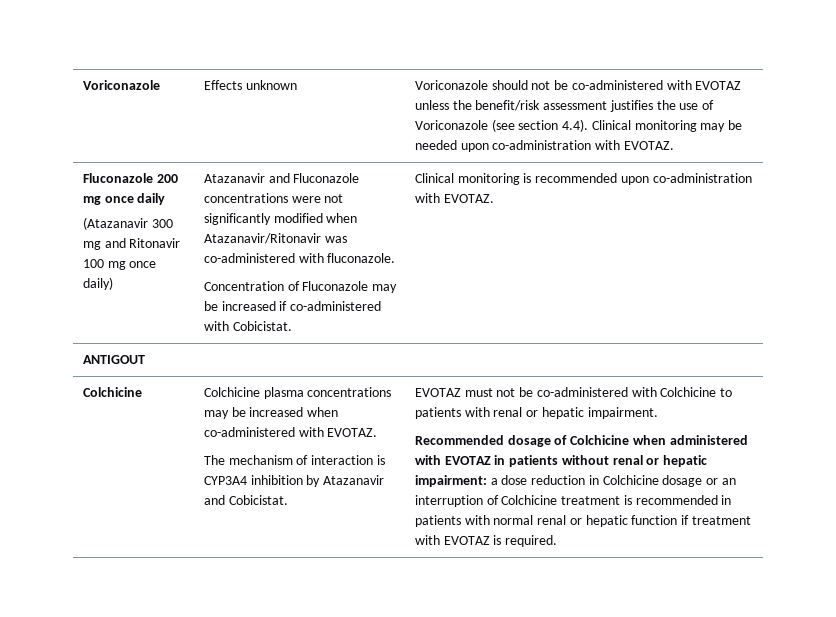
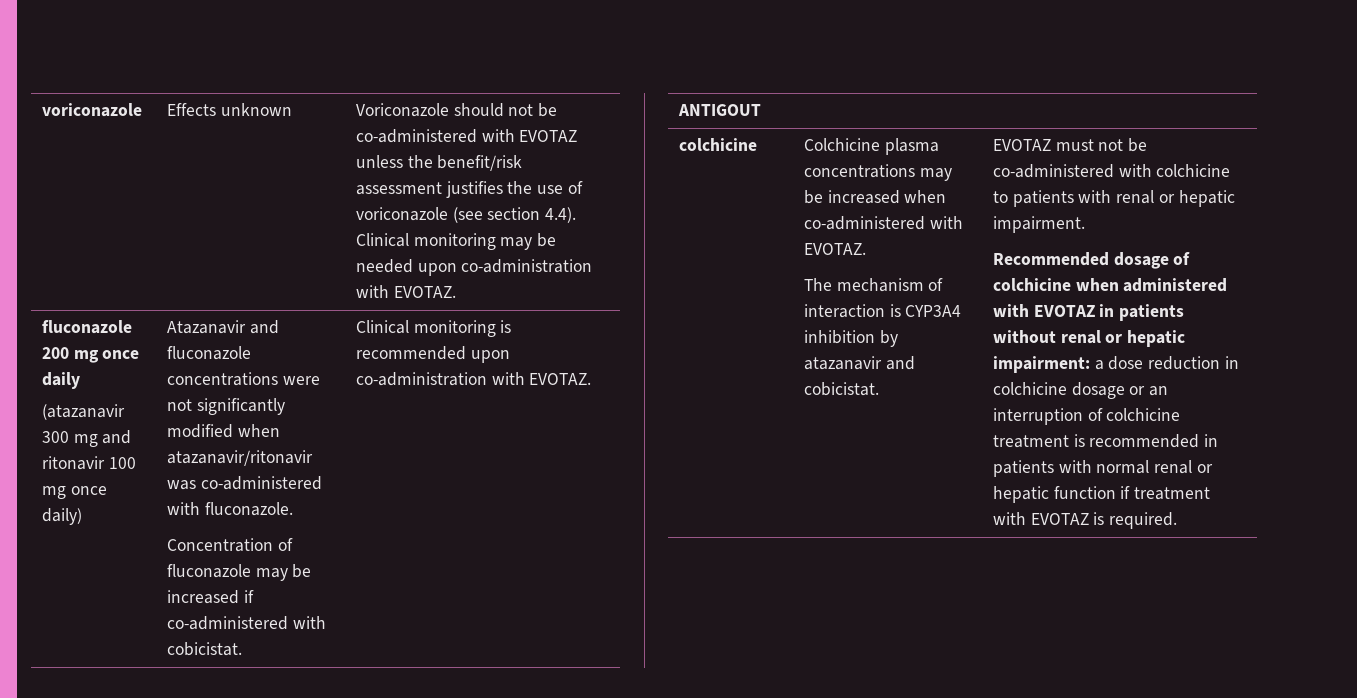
- Voriconazole | Effects unknown | Voriconazole should not be co-administered with EVOTAZ unless the benefit/risk assessment justifies the use of Voriconazole (see section 4.4). Clinical monitoring may be needed upon co-administration with EVOTAZ.
+ voriconazole | Effects unknown | Voriconazole should not be co-administered with EVOTAZ unless the benefit/risk assessment justifies the use of voriconazole (see section 4.4). Clinical monitoring may be needed upon co-administration with EVOTAZ.
- Fluconazole 200 mg once daily
+ fluconazole 200 mg once daily
- (Atazanavir 300 mg and Ritonavir 100 mg once daily)
+ (atazanavir 300 mg and ritonavir 100 mg once daily)
- Atazanavir and Fluconazole concentrations were not significantly modified when Atazanavir/Ritonavir was co-administered with fluconazole.
+ Atazanavir and fluconazole concentrations were not significantly modified when atazanavir/ritonavir was co-administered with fluconazole.
- Concentration of Fluconazole may be increased if co-administered with Cobicistat.
+ Concentration of fluconazole may be increased if co-administered with cobicistat.
  ANTIGOUT
- Colchicine
+ colchicine
- The mechanism of interaction is CYP3A4 inhibition by Atazanavir and Cobicistat.
+ The mechanism of interaction is CYP3A4 inhibition by atazanavir and cobicistat.
- EVOTAZ must not be co-administered with Colchicine to patients with renal or hepatic impairment.
+ EVOTAZ must not be co-administered with colchicine to patients with renal or hepatic impairment.
- Recommended dosage of Colchicine when administered with EVOTAZ in patients without renal or hepatic impairment: a dose reduction in Colchicine dosage or an interruption of Colchicine treatment is recommended in patients with normal renal or hepatic function if treatment with EVOTAZ is required.
+ Recommended dosage of colchicine when administered with EVOTAZ in patients without renal or hepatic impairment: a dose reduction in colchicine dosage or an interruption of colchicine treatment is recommended in patients with normal renal or hepatic function if treatment with EVOTAZ is required.

